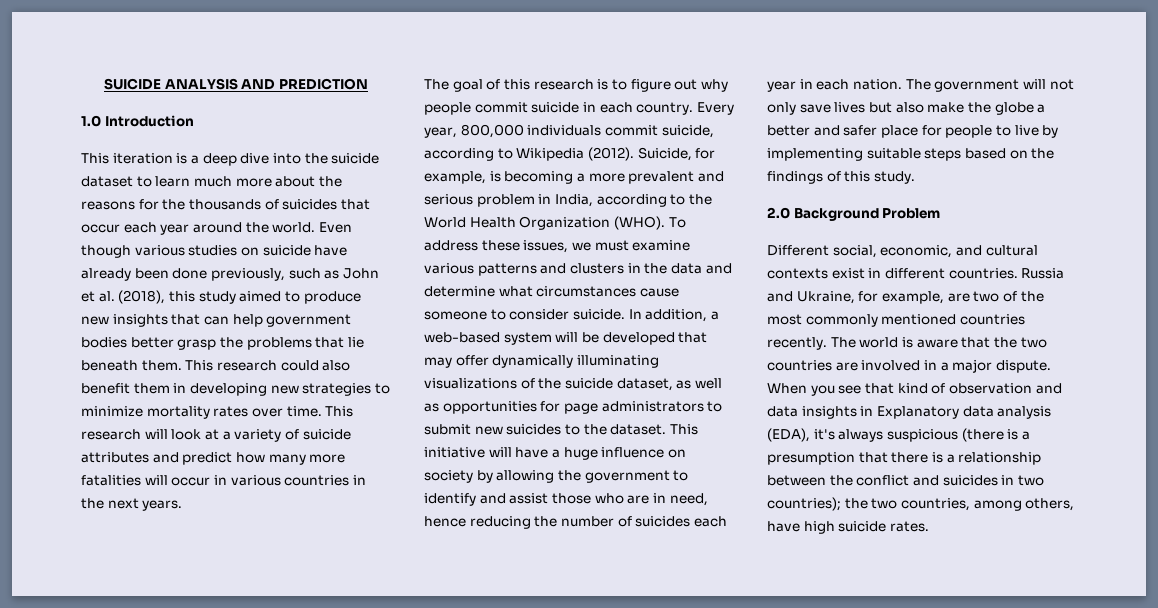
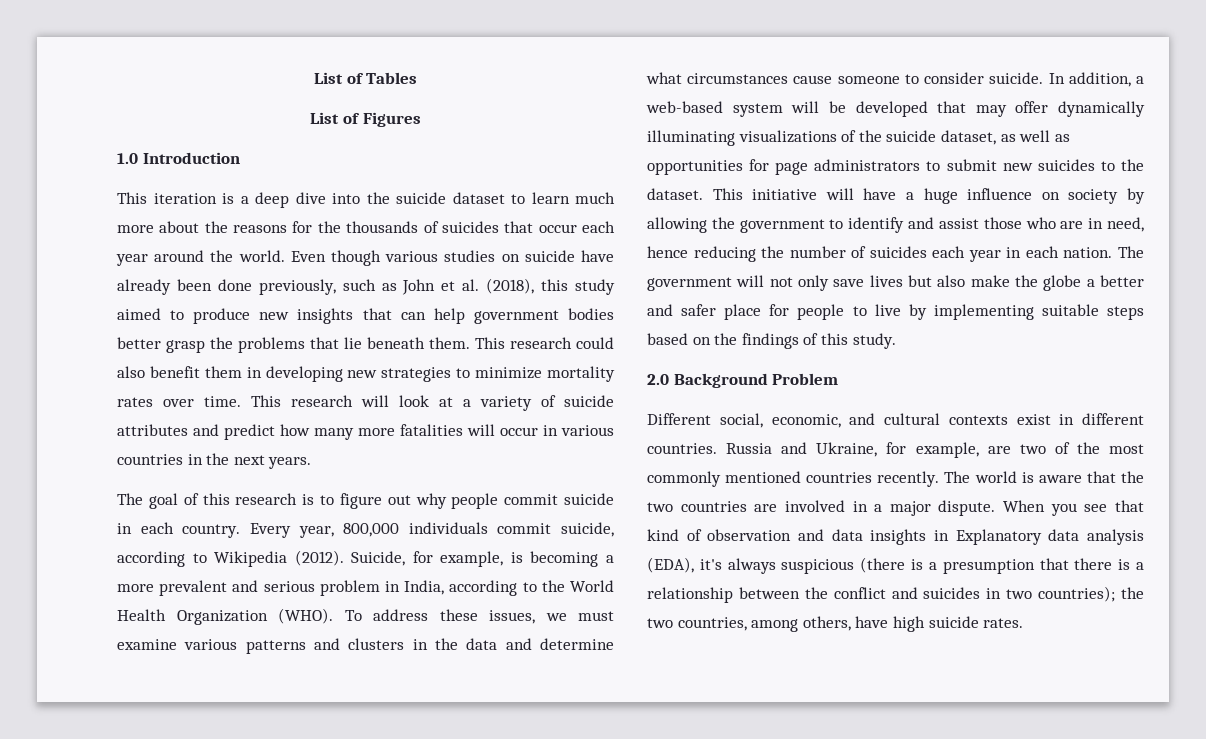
- SUICIDE ANALYSIS AND PREDICTION
+ List of Tables
+ List of Figures

